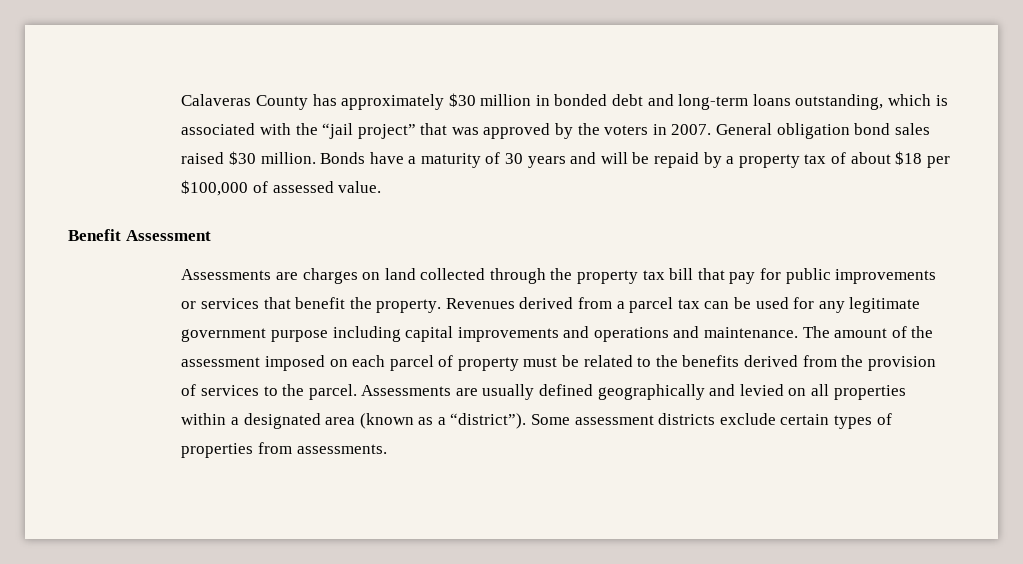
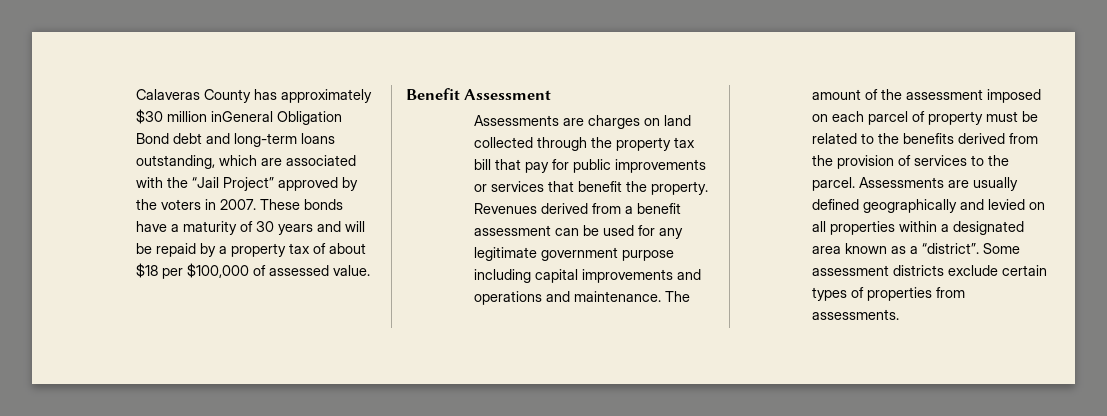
- Calaveras County has approximately $30 million in bonded debt and long-term loans outstanding, which is associated with the “jail project” that was approved by the voters in 2007.
+ Calaveras County has approximately $30 million inGeneral Obligation Bond debt and long-term loans outstanding, which are associated with the “Jail Project” approved by the voters in 2007.
- General obligation bond sales raised $30 million. Bonds have a maturity of 30 years and will be repaid by a property tax of about $18 per $100,000 of assessed value.
+ These bonds have a maturity of 30 years and will be repaid by a property tax of about $18 per $100,000 of assessed value.
- Revenues derived from a parcel tax can be used for any legitimate government purpose including capital improvements and operations and maintenance.
+ Revenues derived from a benefit assessment can be used for any legitimate government purpose including capital improvements and operations and maintenance.
- Assessments are usually defined geographically and levied on all properties within a designated area (known as a “district”).
+ Assessments are usually defined geographically and levied on all properties within a designated area known as a “district”.

